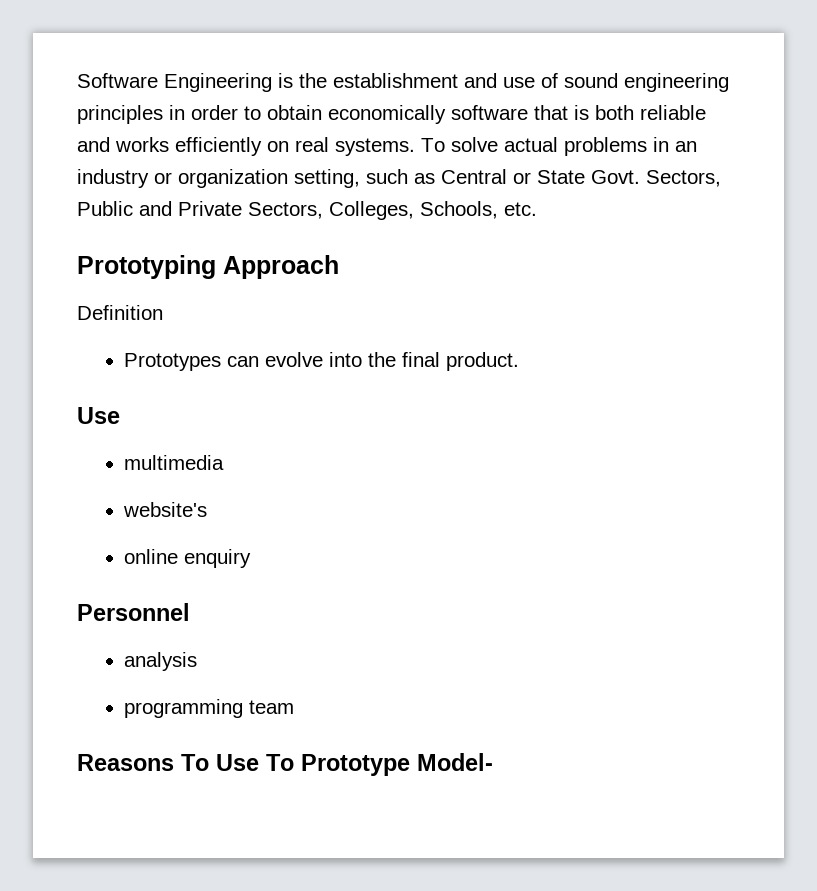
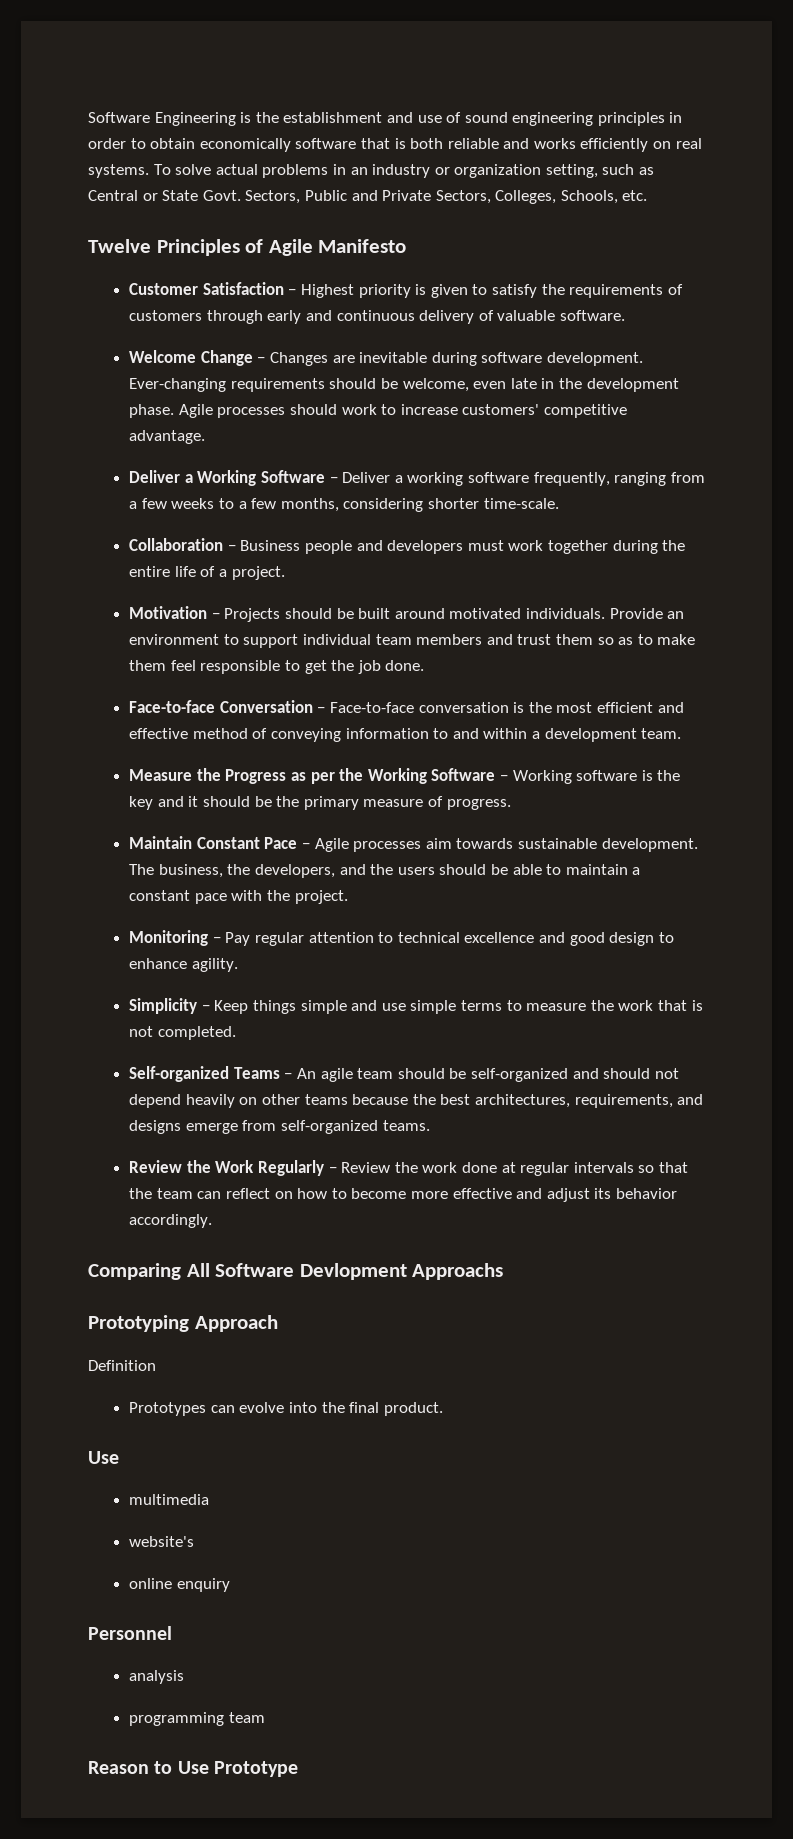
+ Twelve Principles of Agile Manifesto
+ Customer Satisfaction − Highest priority is given to satisfy the requirements of customers through early and continuous delivery of valuable software.
+ Welcome Change − Changes are inevitable during software development. Ever-changing requirements should be welcome, even late in the development phase. Agile processes should work to increase customers' competitive advantage.
+ Deliver a Working Software − Deliver a working software frequently, ranging from a few weeks to a few months, considering shorter time-scale.
+ Collaboration − Business people and developers must work together during the entire life of a project.
+ Motivation − Projects should be built around motivated individuals. Provide an environment to support individual team members and trust them so as to make them feel responsible to get the job done.
+ Face-to-face Conversation − Face-to-face conversation is the most efficient and effective method of conveying information to and within a development team.
+ Measure the Progress as per the Working Software − Working software is the key and it should be the primary measure of progress.
+ Maintain Constant Pace − Agile processes aim towards sustainable development. The business, the developers, and the users should be able to maintain a constant pace with the project.
+ Monitoring − Pay regular attention to technical excellence and good design to enhance agility.
+ Simplicity − Keep things simple and use simple terms to measure the work that is not completed.
+ Self-organized Teams − An agile team should be self-organized and should not depend heavily on other teams because the best architectures, requirements, and designs emerge from self-organized teams.
+ Review the Work Regularly − Review the work done at regular intervals so that the team can reflect on how to become more effective and adjust its behavior accordingly.
+ Comparing All Software Devlopment Approachs
- Reasons To Use To Prototype Model-
+ Reason to Use Prototype

